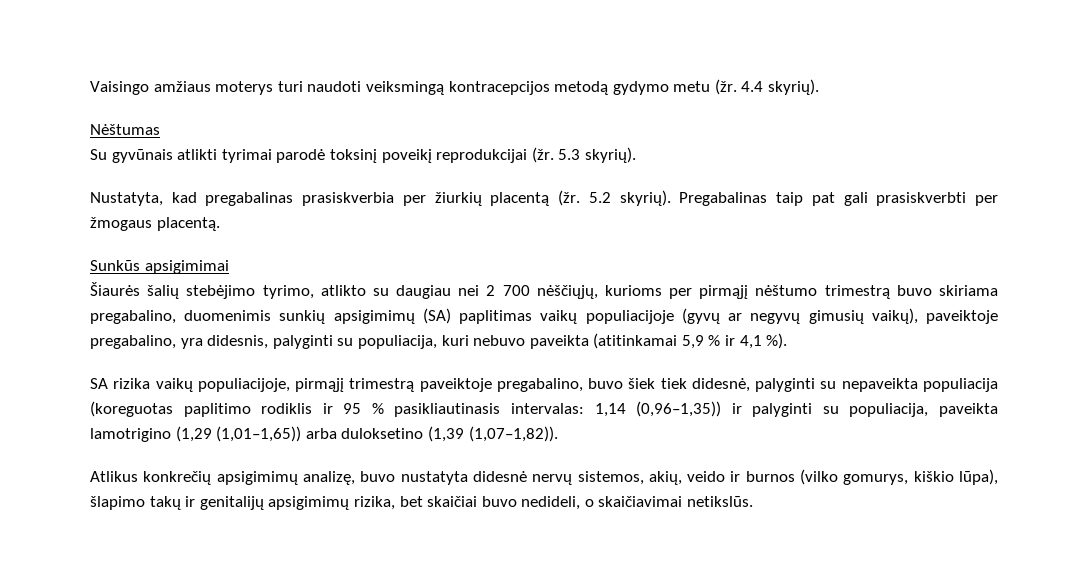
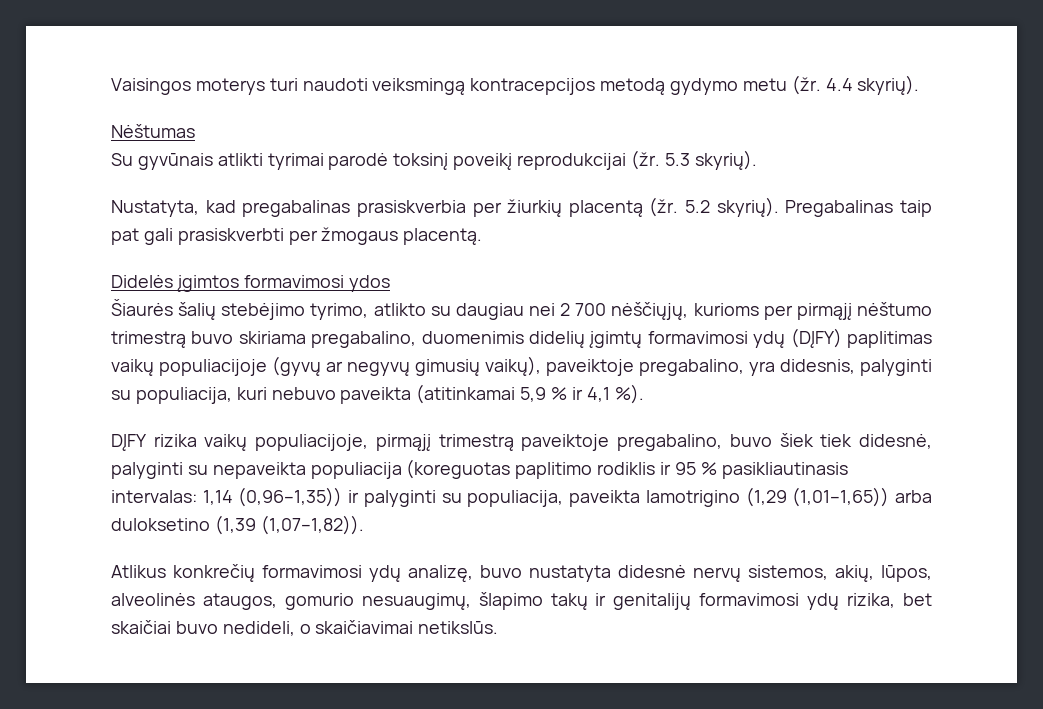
- Vaisingo amžiaus moterys turi naudoti veiksmingą kontracepcijos metodą gydymo metu (žr.
+ Vaisingos moterys turi naudoti veiksmingą kontracepcijos metodą gydymo metu (žr.
- Sunkūs apsigimimai
+ Didelės įgimtos formavimosi ydos
- Šiaurės šalių stebėjimo tyrimo, atlikto su daugiau nei 2 700 nėščiųjų, kurioms per pirmąjį nėštumo trimestrą buvo skiriama pregabalino, duomenimis sunkių apsigimimų (SA) paplitimas vaikų populiacijoje (gyvų ar negyvų gimusių vaikų), paveiktoje pregabalino, yra didesnis, palyginti su populiacija, kuri nebuvo paveikta (atitinkamai 5,9 % ir 4,1 %).
+ Šiaurės šalių stebėjimo tyrimo, atlikto su daugiau nei 2 700 nėščiųjų, kurioms per pirmąjį nėštumo trimestrą buvo skiriama pregabalino, duomenimis didelių įgimtų formavimosi ydų (DĮFY) paplitimas vaikų populiacijoje (gyvų ar negyvų gimusių vaikų), paveiktoje pregabalino, yra didesnis, palyginti su populiacija, kuri nebuvo paveikta (atitinkamai 5,9 % ir 4,1 %).
- SA rizika vaikų populiacijoje, pirmąjį trimestrą paveiktoje pregabalino, buvo šiek tiek didesnė, palyginti su nepaveikta populiacija (koreguotas paplitimo rodiklis ir 95 % pasikliautinasis intervalas: 1,14 (0,96–1,35)) ir palyginti su populiacija, paveikta lamotrigino (1,29 (1,01–1,65)) arba duloksetino (1,39 (1,07–1,82)).
+ DĮFY rizika vaikų populiacijoje, pirmąjį trimestrą paveiktoje pregabalino, buvo šiek tiek didesnė, palyginti su nepaveikta populiacija (koreguotas paplitimo rodiklis ir 95 % pasikliautinasis intervalas: 1,14 (0,96–1,35)) ir palyginti su populiacija, paveikta lamotrigino (1,29 (1,01–1,65)) arba duloksetino (1,39 (1,07–1,82)).
- Atlikus konkrečių apsigimimų analizę, buvo nustatyta didesnė nervų sistemos, akių, veido ir burnos (vilko gomurys, kiškio lūpa), šlapimo takų ir genitalijų apsigimimų rizika, bet skaičiai buvo nedideli, o skaičiavimai netikslūs.
+ Atlikus konkrečių formavimosi ydų analizę, buvo nustatyta didesnė nervų sistemos, akių, lūpos, alveolinės ataugos, gomurio nesuaugimų, šlapimo takų ir genitalijų formavimosi ydų rizika, bet skaičiai buvo nedideli, o skaičiavimai netikslūs.

